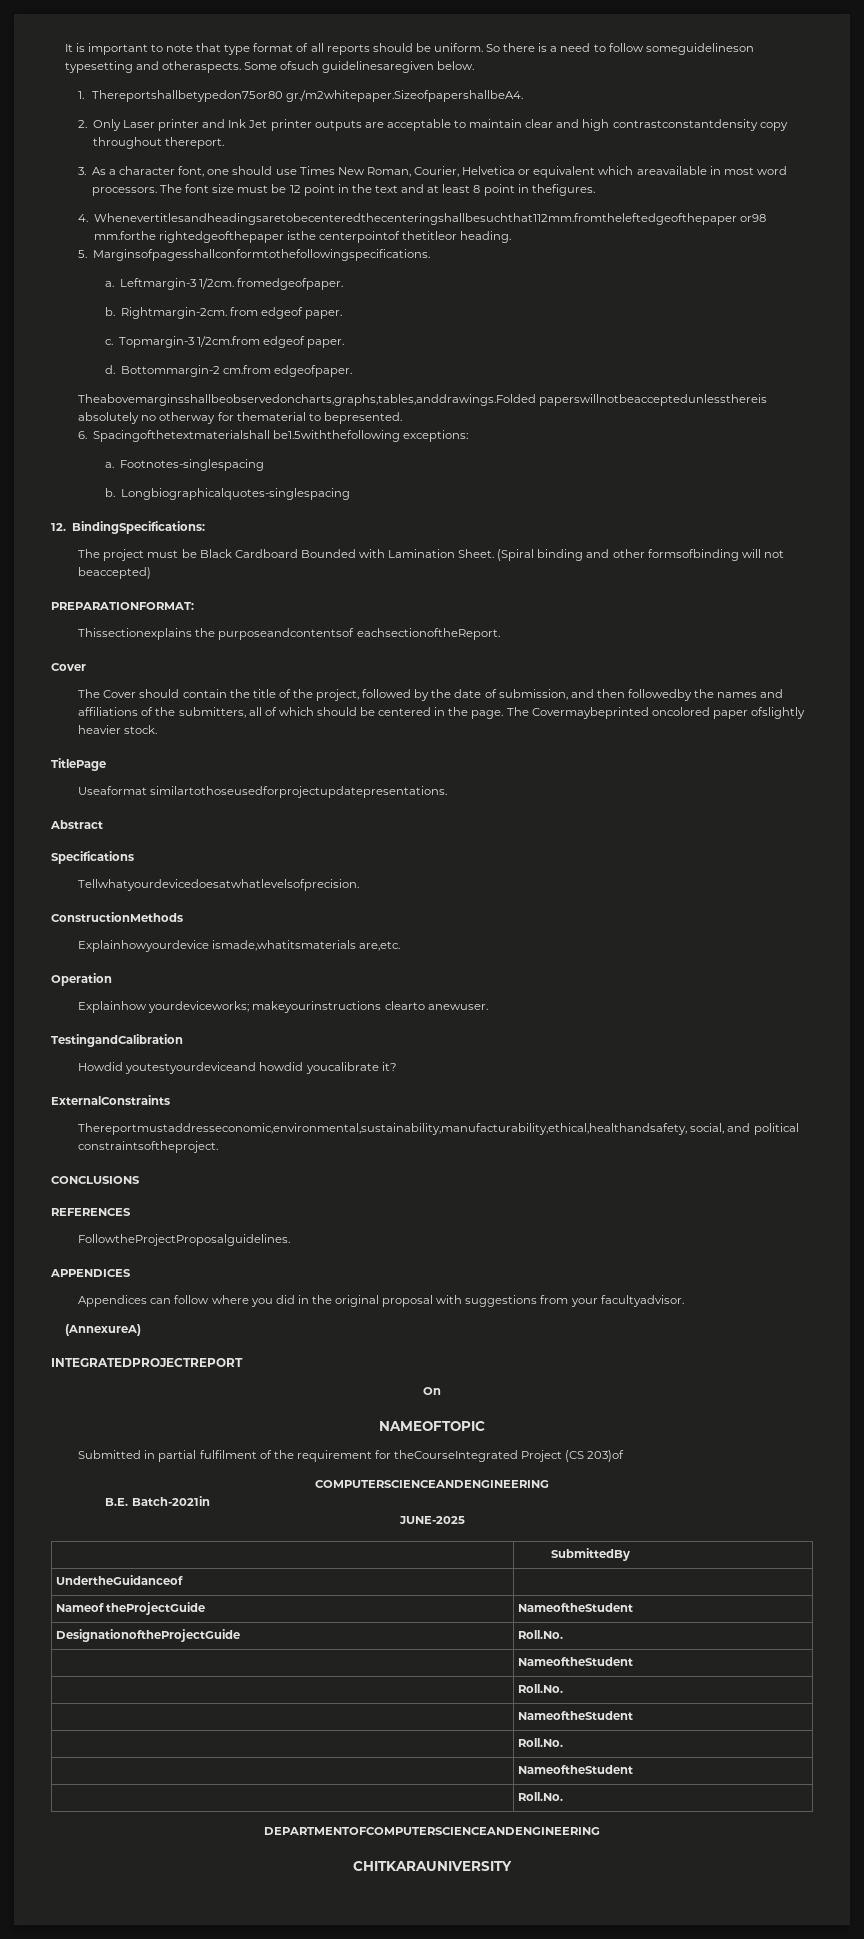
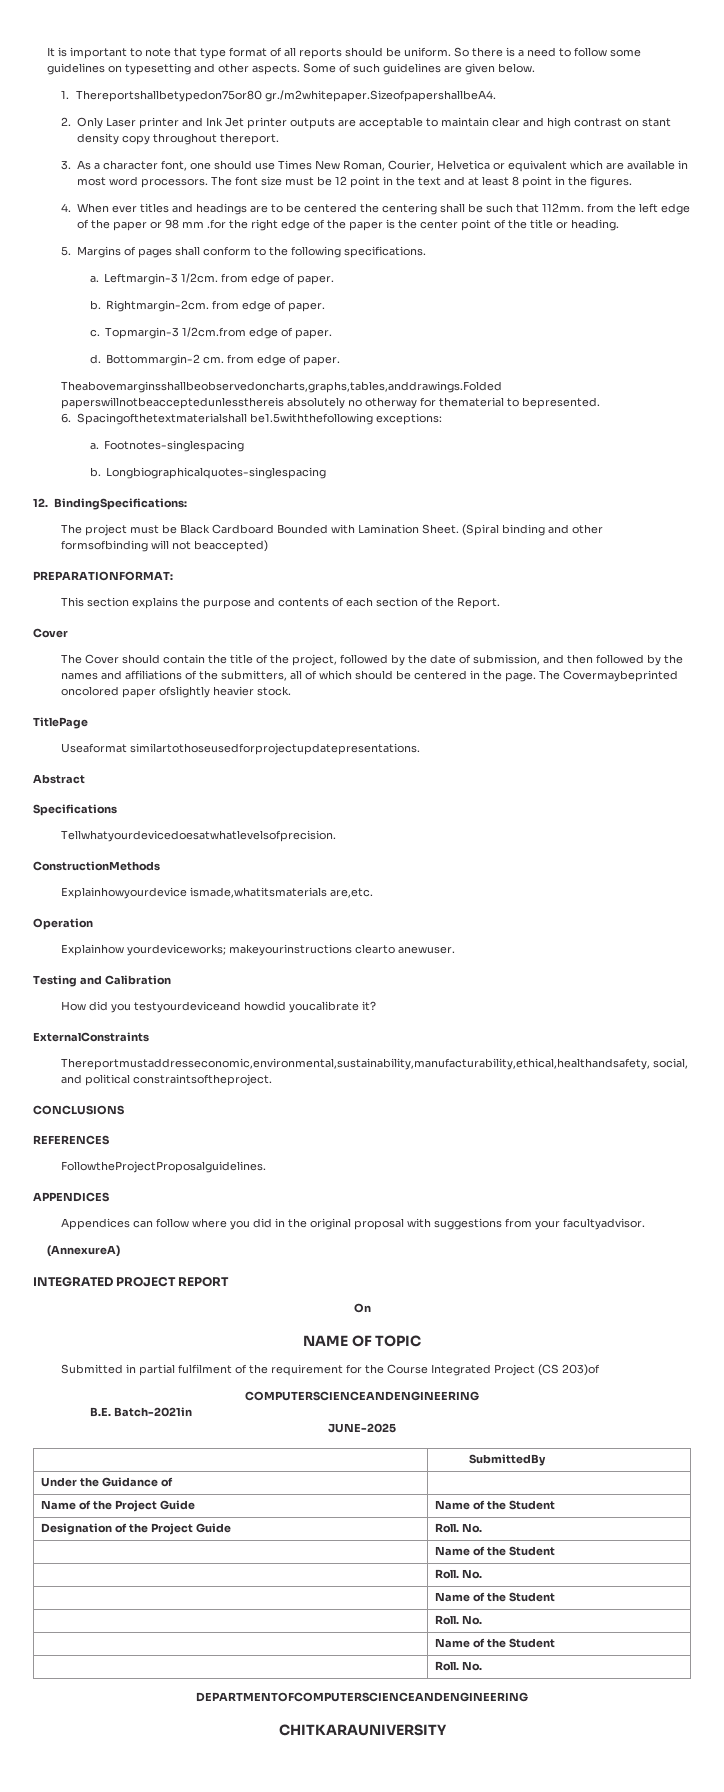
- So there is a need to follow someguidelineson typesetting and otheraspects. Some ofsuch guidelinesaregiven below.
+ So there is a need to follow some guidelines on typesetting and other aspects. Some of such guidelines are given below.
- 2. Only Laser printer and Ink Jet printer outputs are acceptable to maintain clear and high contrastconstantdensity copy throughout thereport.
+ 2. Only Laser printer and Ink Jet printer outputs are acceptable to maintain clear and high contrast on stant density copy throughout thereport.
- 3. As a character font, one should use Times New Roman, Courier, Helvetica or equivalent which areavailable in most word processors.
+ 3. As a character font, one should use Times New Roman, Courier, Helvetica or equivalent which are available in most word processors.
- The font size must be 12 point in the text and at least 8 point in thefigures.
+ The font size must be 12 point in the text and at least 8 point in the figures.
- 4. Whenevertitlesandheadingsaretobecenteredthecenteringshallbesuchthat112mm.fromtheleftedgeofthepaper or98 mm.forthe rightedgeofthepaper isthe centerpointof thetitleor heading.
- 5. Marginsofpagesshallconformtothefollowingspecifications.
+ 4. When ever titles and headings are to be centered the centering shall be such that 112mm. from the left edge of the paper or 98 mm .for the right edge of the paper is the center point of the title or heading.
+ 5. Margins of pages shall conform to the following specifications.
- Leftmargin-3 1/2cm. fromedgeofpaper.
+ Leftmargin-3 1/2cm. from edge of paper.
- Rightmargin-2cm. from edgeof paper.
+ Rightmargin-2cm. from edge of paper.
- Topmargin-3 1/2cm.from edgeof paper.
+ Topmargin-3 1/2cm.from edge of paper.
- Bottommargin-2 cm.from edgeofpaper.
+ Bottommargin-2 cm. from edge of paper.
- Thissectionexplains the purposeandcontentsof eachsectionoftheReport.
+ This section explains the purpose and contents of each section of the Report.
- The Cover should contain the title of the project, followed by the date of submission, and then followedby the names and affiliations of the submitters, all of which should be centered in the page.
+ The Cover should contain the title of the project, followed by the date of submission, and then followed by the names and affiliations of the submitters, all of which should be centered in the page.
- TestingandCalibration
- Howdid youtestyourdeviceand howdid youcalibrate it?
+ Testing and Calibration
+ How did you testyourdeviceand howdid youcalibrate it?
- INTEGRATEDPROJECTREPORT
+ INTEGRATED PROJECT REPORT
  On
- NAMEOFTOPIC
+ NAME OF TOPIC
- Submitted in partial fulfilment of the requirement for theCourseIntegrated Project (CS 203)of
+ Submitted in partial fulfilment of the requirement for the Course Integrated Project (CS 203)of
- UndertheGuidanceof |
- Nameof theProjectGuide | NameoftheStudent
- DesignationoftheProjectGuide | Roll.No.
- | NameoftheStudent
- | Roll.No.
- | NameoftheStudent
- | Roll.No.
- | NameoftheStudent
- | Roll.No.
+ Under the Guidance of |
+ Name of the Project Guide | Name of the Student
+ Designation of the Project Guide | Roll. No.
+ | Name of the Student
+ | Roll. No.
+ | Name of the Student
+ | Roll. No.
+ | Name of the Student
+ | Roll. No.

